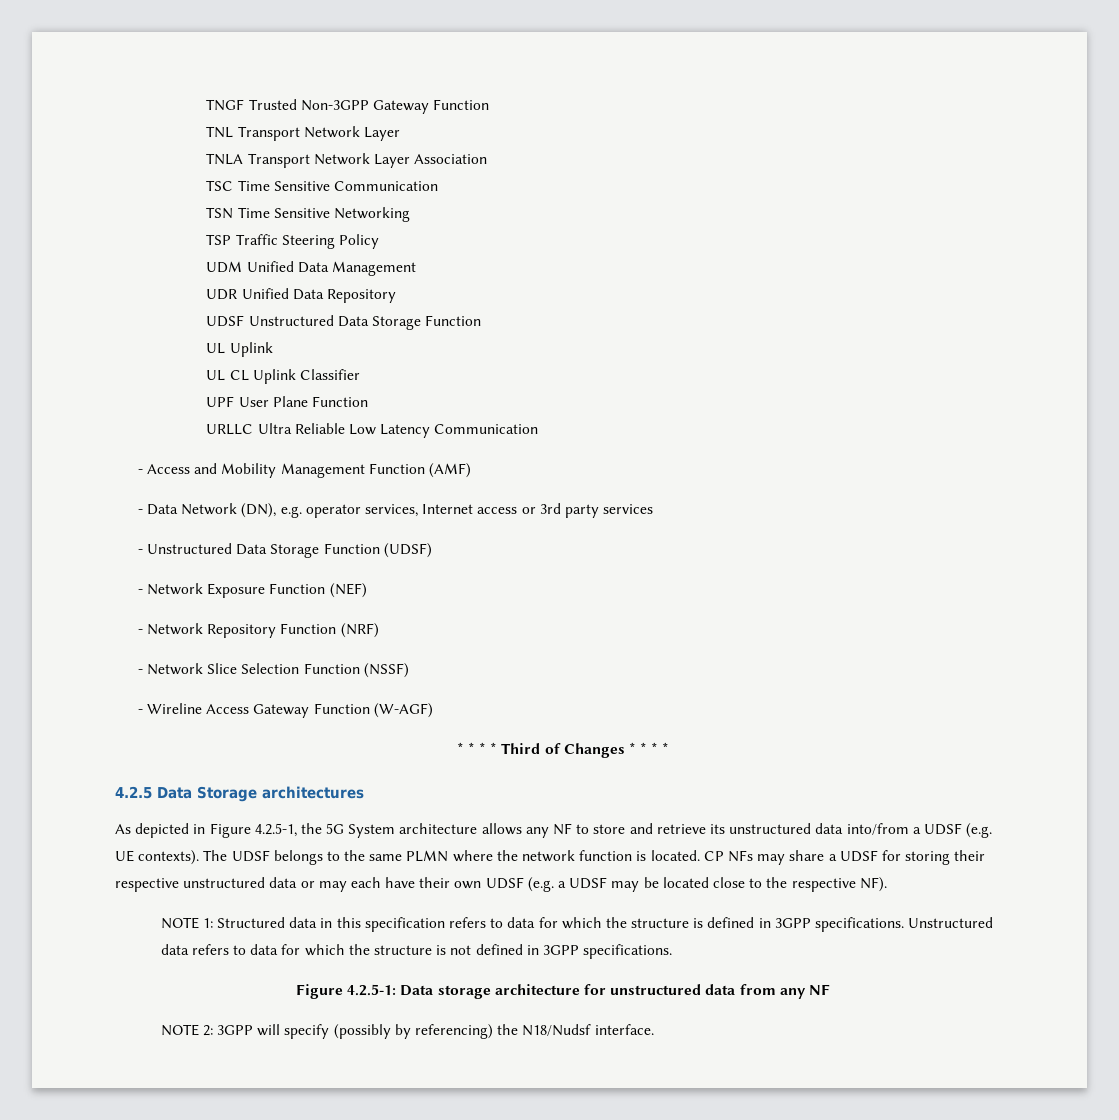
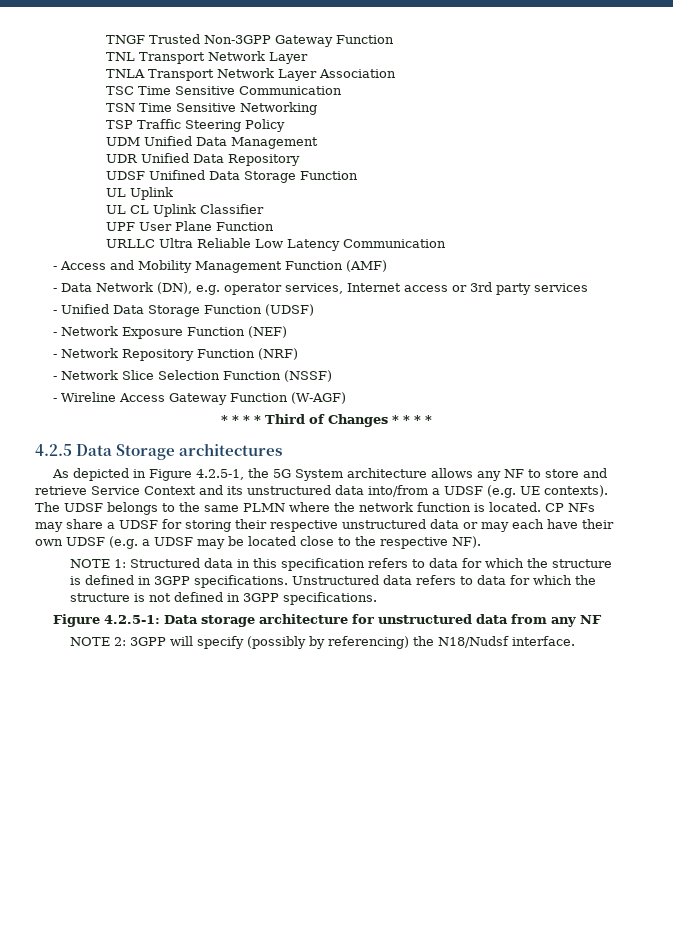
- UDSF Unstructured Data Storage Function
+ UDSF Unifined Data Storage Function
- - Unstructured Data Storage Function (UDSF)
+ - Unified Data Storage Function (UDSF)
- As depicted in Figure 4.2.5-1, the 5G System architecture allows any NF to store and retrieve its unstructured data into/from a UDSF (e.g. UE contexts).
+ As depicted in Figure 4.2.5-1, the 5G System architecture allows any NF to store and retrieve Service Context and its unstructured data into/from a UDSF (e.g. UE contexts).

